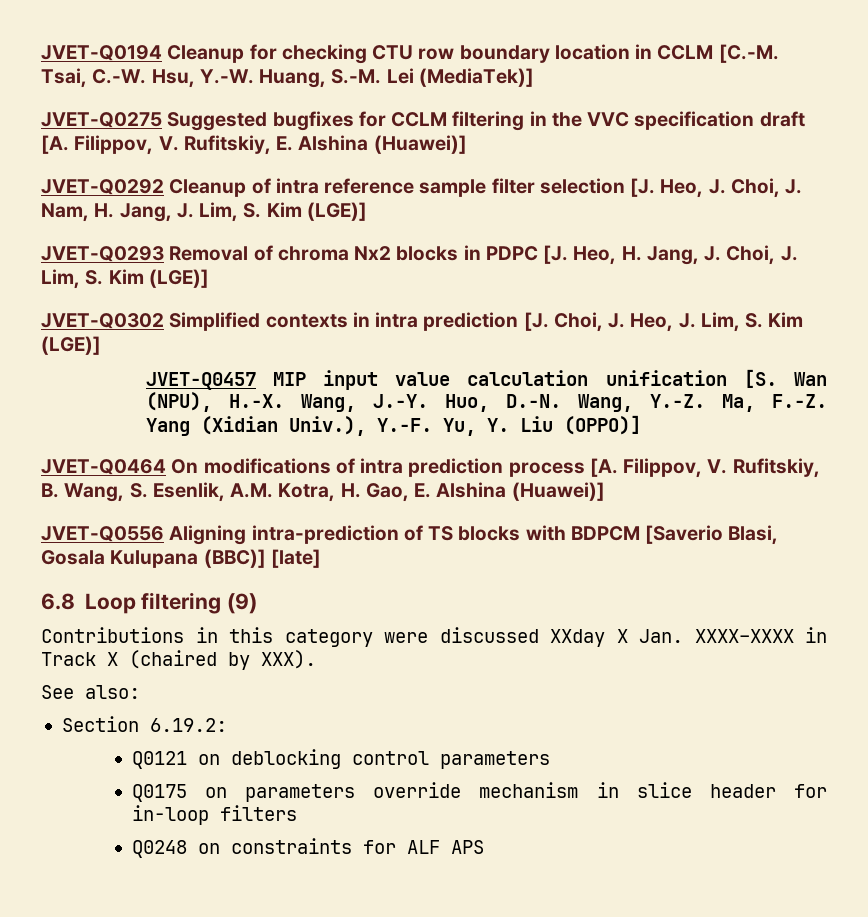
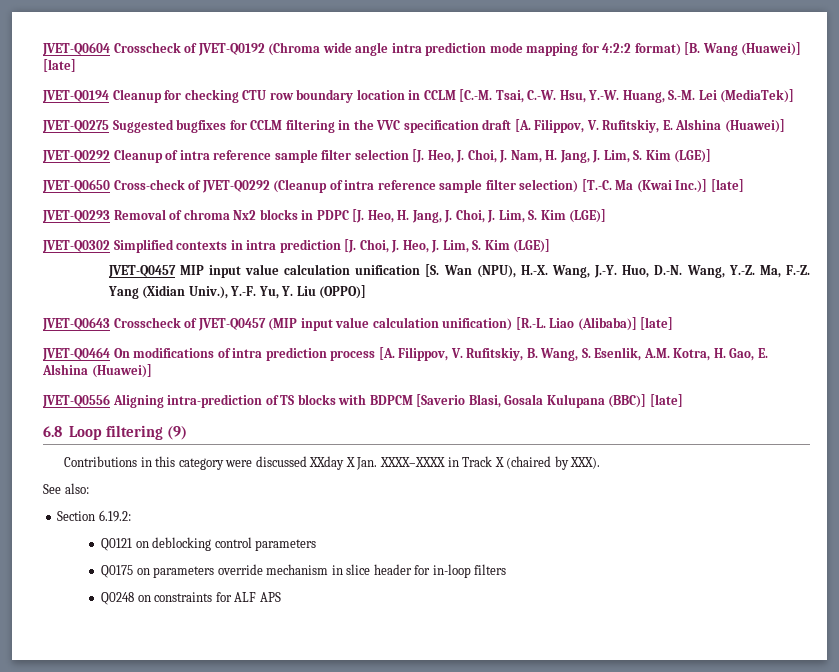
+ JVET-Q0604 Crosscheck of JVET-Q0192 (Chroma wide angle intra prediction mode mapping for 4:2:2 format) [B. Wang (Huawei)] [late]
+ JVET-Q0650 Cross-check of JVET-Q0292 (Cleanup of intra reference sample filter selection) [T.-C. Ma (Kwai Inc.)] [late]
+ JVET-Q0643 Crosscheck of JVET-Q0457 (MIP input value calculation unification) [R.-L. Liao (Alibaba)] [late]

